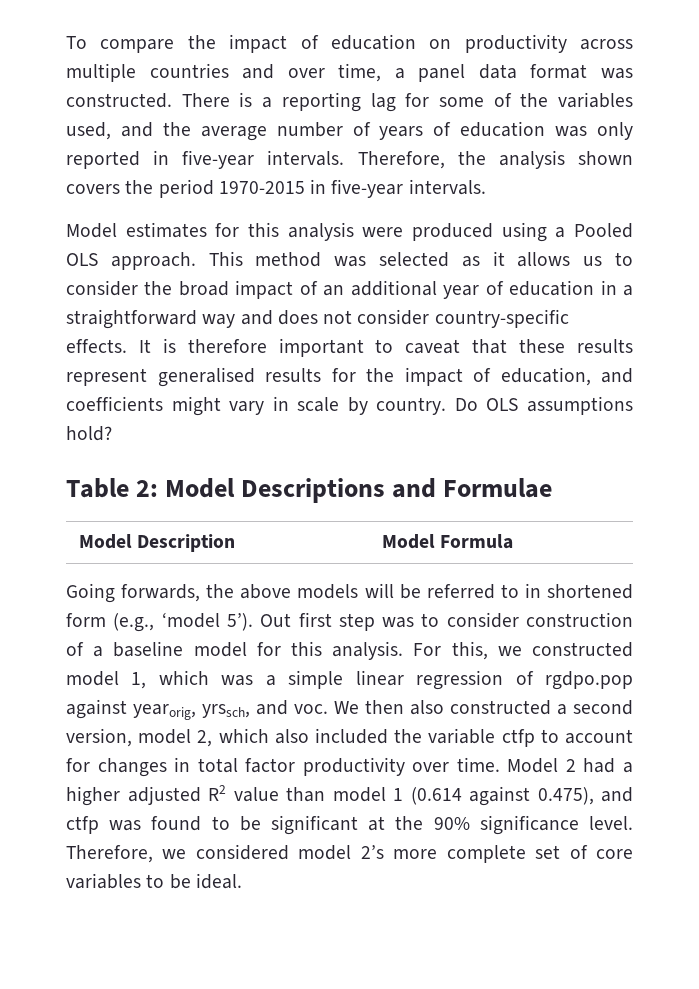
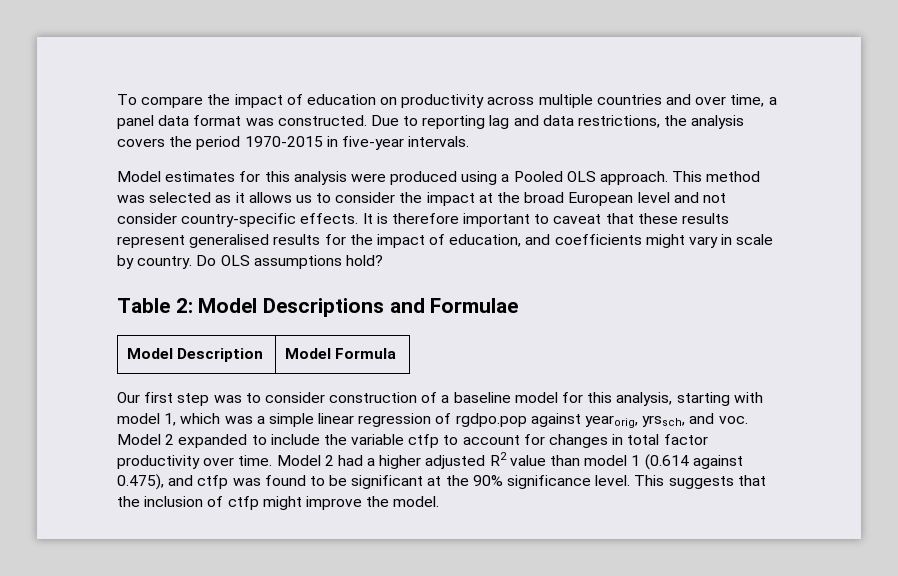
- There is a reporting lag for some of the variables used, and the average number of years of education was only reported in five-year intervals. Therefore, the analysis shown covers the period 1970-2015 in five-year intervals.
+ Due to reporting lag and data restrictions, the analysis covers the period 1970-2015 in five-year intervals.
- This method was selected as it allows us to consider the broad impact of an additional year of education in a straightforward way and does not consider country-specific effects.
+ This method was selected as it allows us to consider the impact at the broad European level and not consider country-specific effects.
- Going forwards, the above models will be referred to in shortened form (e.g., ‘model 5’). Out first step was to consider construction of a baseline model for this analysis. For this, we constructed model 1, which was a simple linear regression of rgdpo.pop against yearorig, yrssch, and voc.
+ Our first step was to consider construction of a baseline model for this analysis, starting with model 1, which was a simple linear regression of rgdpo.pop against yearorig, yrssch, and voc.
- We then also constructed a second version, model 2, which also included the variable ctfp to account for changes in total factor productivity over time.
+ Model 2 expanded to include the variable ctfp to account for changes in total factor productivity over time.
- Therefore, we considered model 2’s more complete set of core variables to be ideal.
+ This suggests that the inclusion of ctfp might improve the model.

